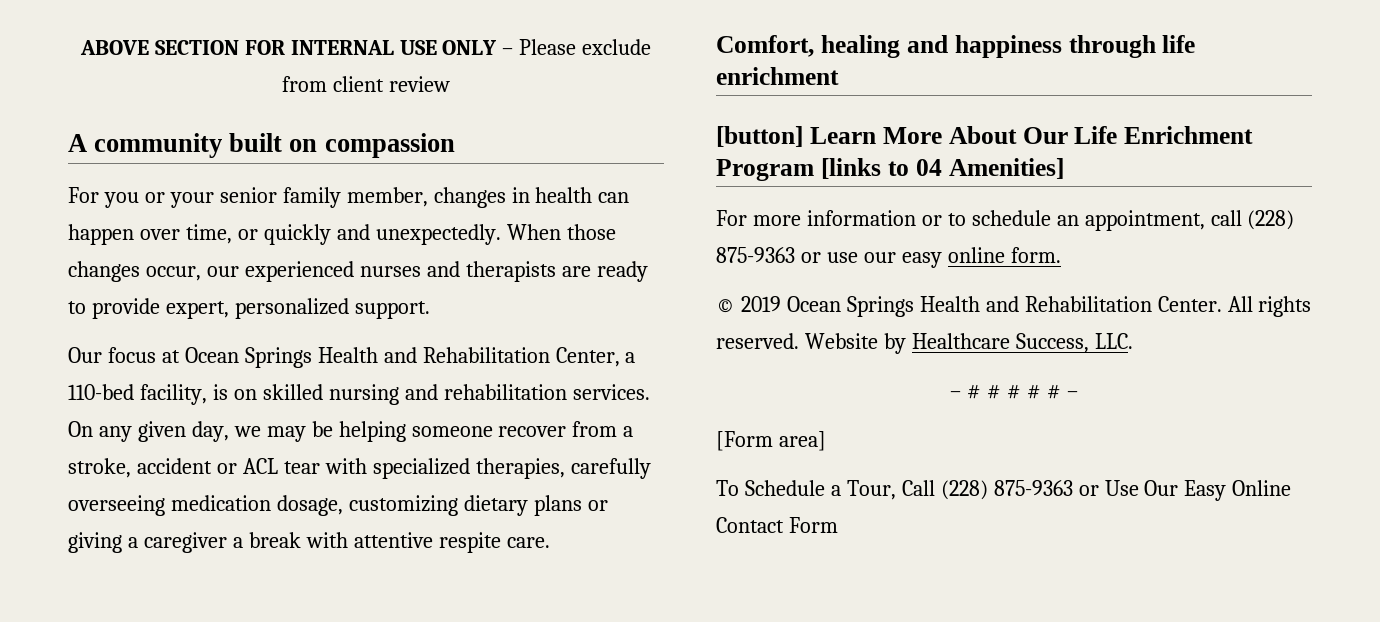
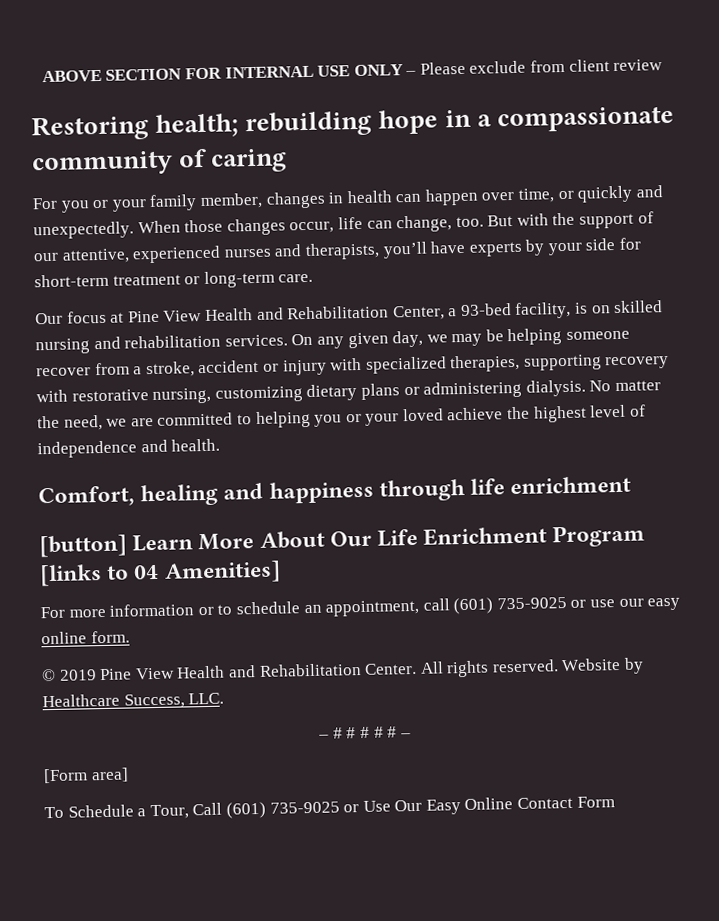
- A community built on compassion
+ Restoring health; rebuilding hope in a compassionate community of caring
- For you or your senior family member, changes in health can happen over time, or quickly and unexpectedly.
+ For you or your family member, changes in health can happen over time, or quickly and unexpectedly.
- When those changes occur, our experienced nurses and therapists are ready to provide expert, personalized support.
+ When those changes occur, life can change, too. But with the support of our attentive, experienced nurses and therapists, you’ll have experts by your side for short-term treatment or long-term care.
- Our focus at Ocean Springs Health and Rehabilitation Center, a 110-bed facility, is on skilled nursing and rehabilitation services.
+ Our focus at Pine View Health and Rehabilitation Center, a 93-bed facility, is on skilled nursing and rehabilitation services.
- On any given day, we may be helping someone recover from a stroke, accident or ACL tear with specialized therapies, carefully overseeing medication dosage, customizing dietary plans or giving a caregiver a break with attentive respite care.
+ On any given day, we may be helping someone recover from a stroke, accident or injury with specialized therapies, supporting recovery with restorative nursing, customizing dietary plans or administering dialysis. No matter the need, we are committed to helping you or your loved achieve the highest level of independence and health.
- For more information or to schedule an appointment, call (228) 875-9363 or use our easy online form.
+ For more information or to schedule an appointment, call (601) 735-9025 or use our easy online form.
- © 2019 Ocean Springs Health and Rehabilitation Center.
+ © 2019 Pine View Health and Rehabilitation Center.
- To Schedule a Tour, Call (228) 875-9363 or Use Our Easy Online Contact Form
+ To Schedule a Tour, Call (601) 735-9025 or Use Our Easy Online Contact Form

